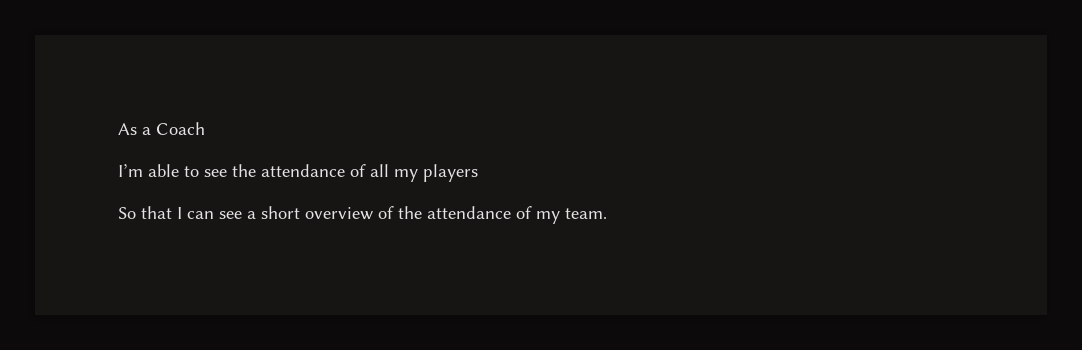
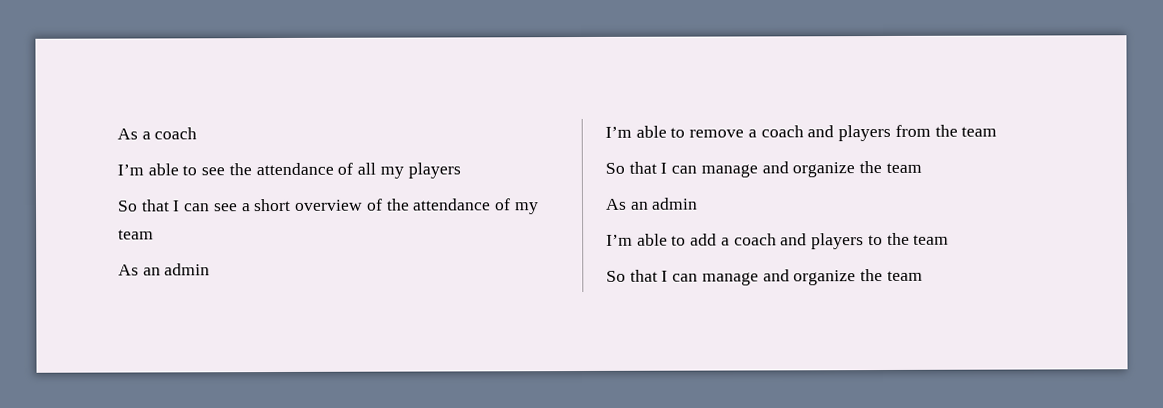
- As a Coach
+ As a coach
- So that I can see a short overview of the attendance of my team.
+ So that I can see a short overview of the attendance of my team
+ As an admin
+ I’m able to remove a coach and players from the team
+ So that I can manage and organize the team
+ As an admin
+ I’m able to add a coach and players to the team
+ So that I can manage and organize the team

